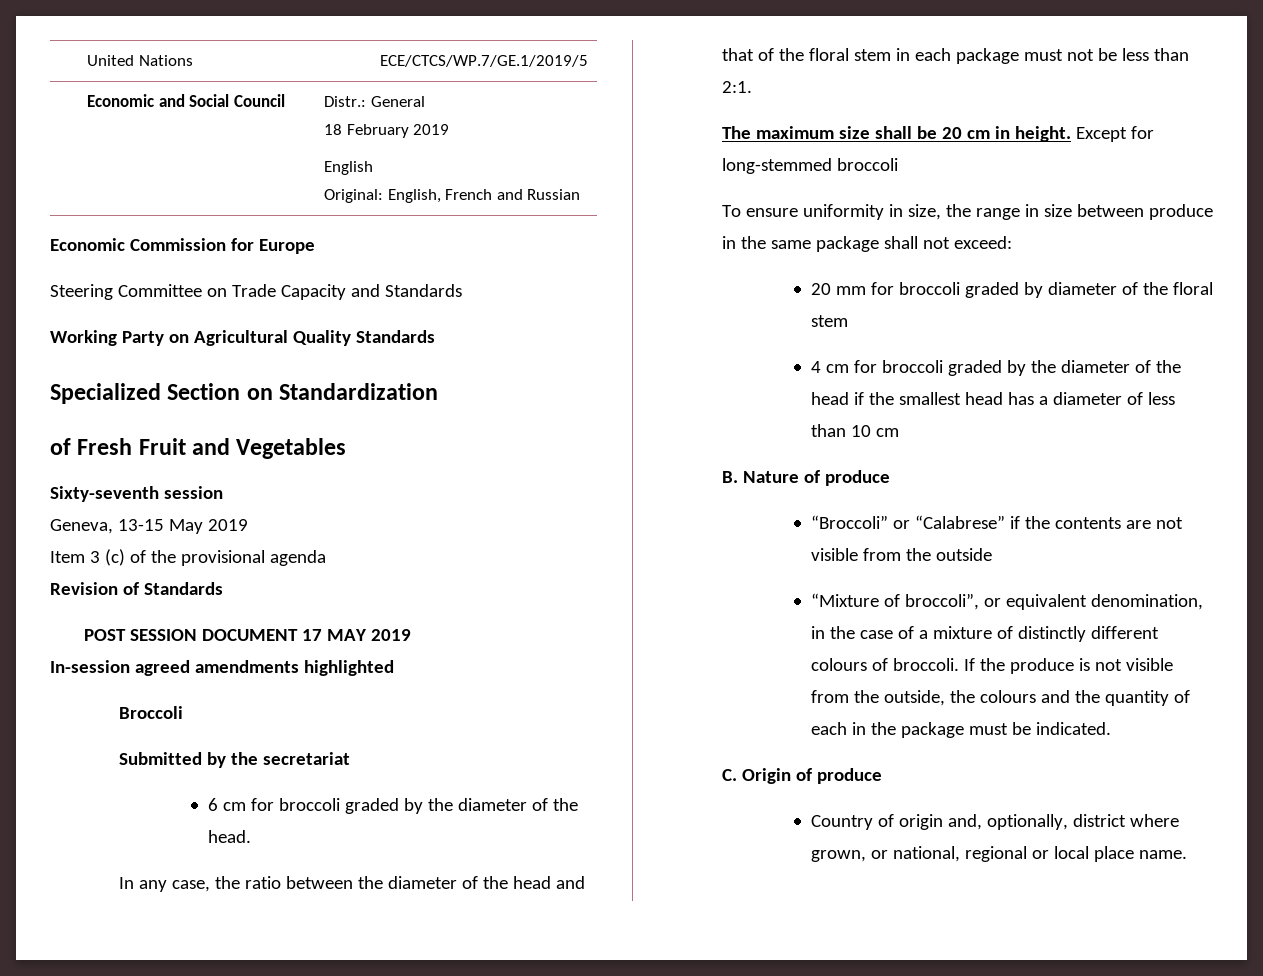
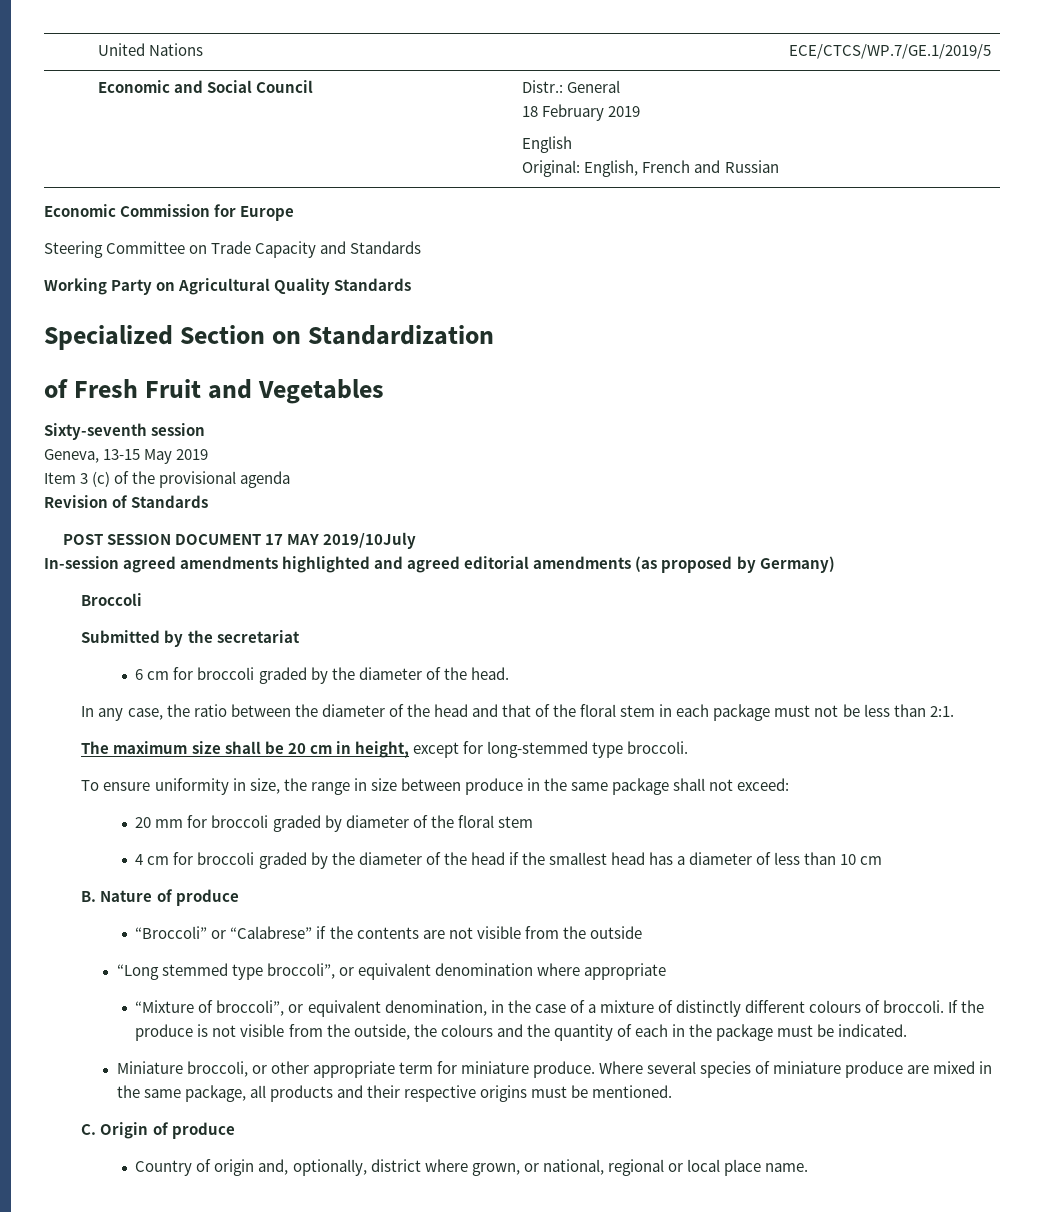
- POST SESSION DOCUMENT 17 MAY 2019
+ POST SESSION DOCUMENT 17 MAY 2019/10July
- In-session agreed amendments highlighted
+ In-session agreed amendments highlighted and agreed editorial amendments (as proposed by Germany)
- The maximum size shall be 20 cm in height. Except for long-stemmed broccoli
+ The maximum size shall be 20 cm in height, except for long-stemmed type broccoli.
+ “Long stemmed type broccoli”, or equivalent denomination where appropriate
+ Miniature broccoli, or other appropriate term for miniature produce. Where several species of miniature produce are mixed in the same package, all products and their respective origins must be mentioned.

